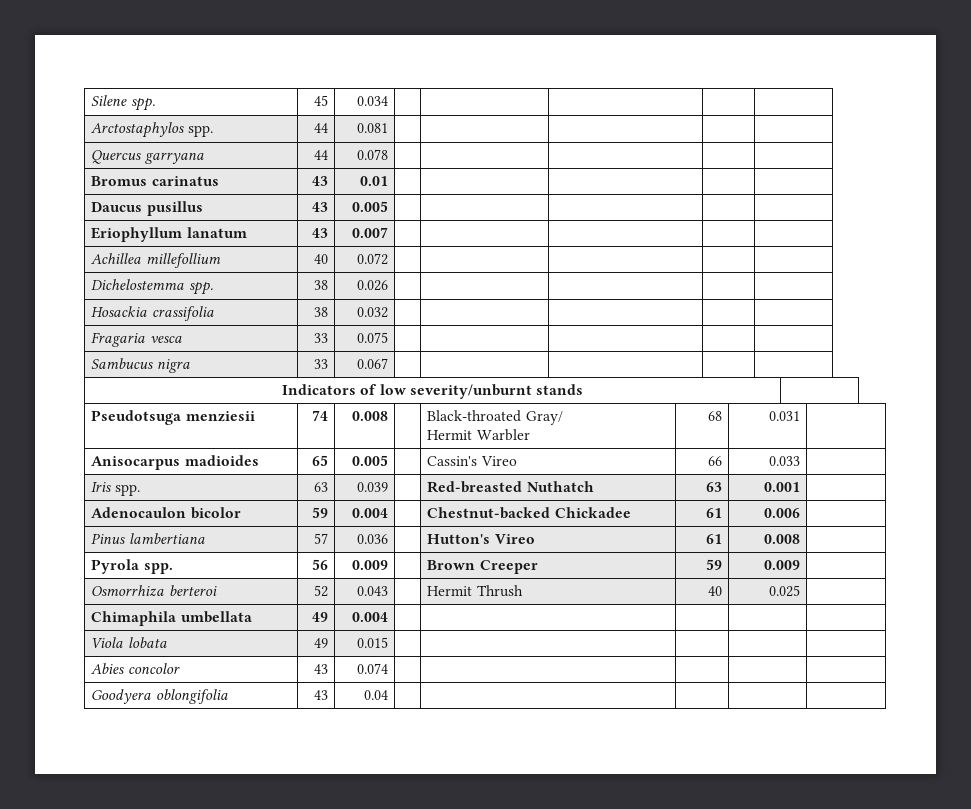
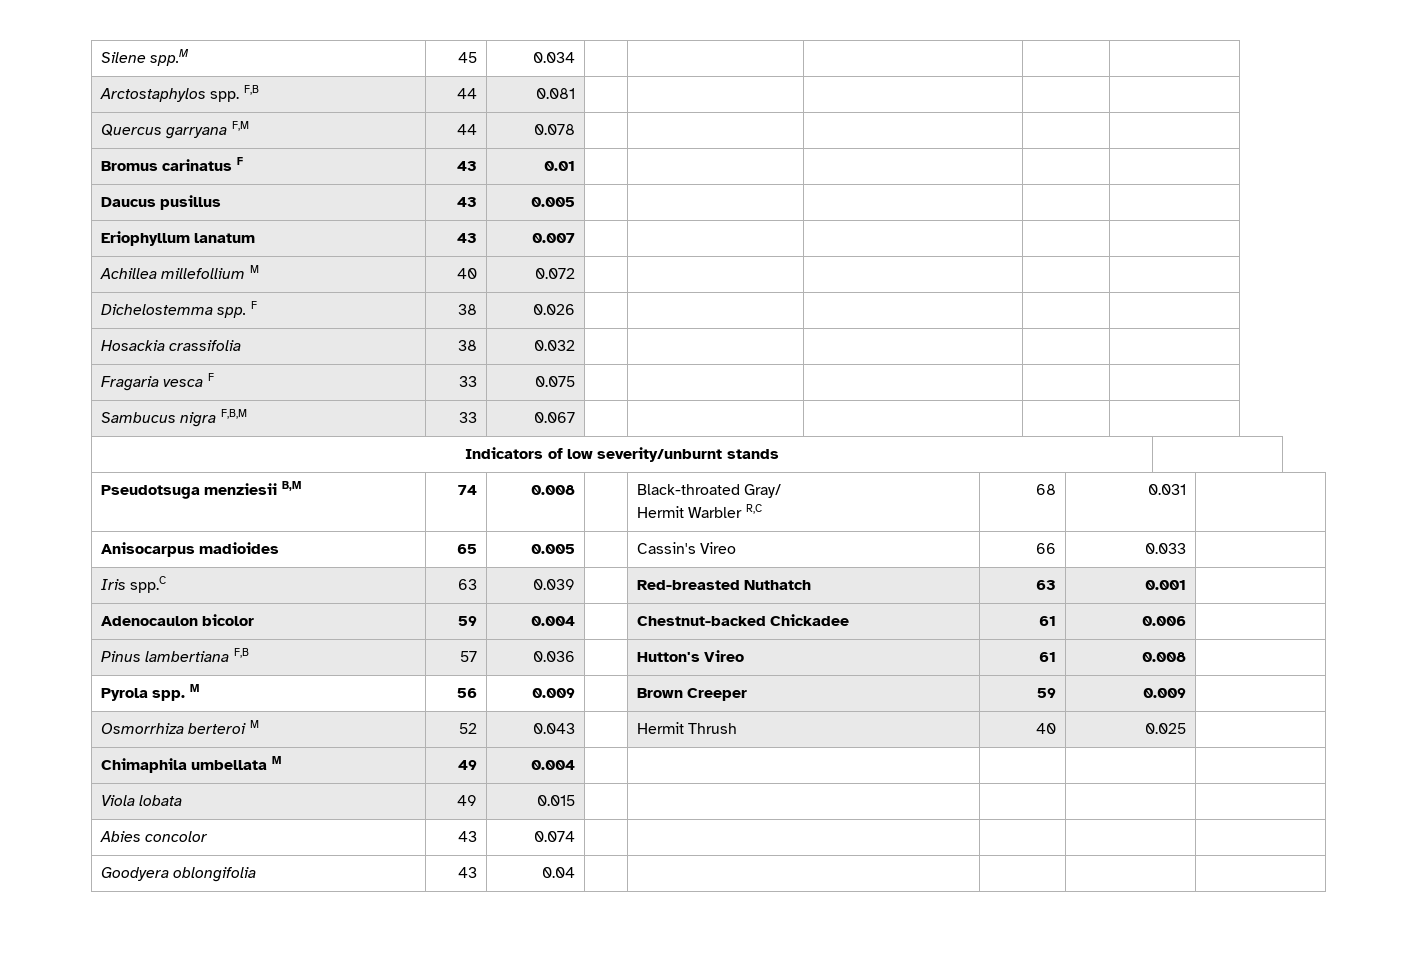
- Silene spp. | 45 | 0.034 | | | | |
+ Silene spp.M | 45 | 0.034 | | | | |
- Arctostaphylos spp. | 44 | 0.081 | | | | |
+ Arctostaphylos spp. F,B | 44 | 0.081 | | | | |
- Quercus garryana | 44 | 0.078 | | | | |
+ Quercus garryana F,M | 44 | 0.078 | | | | |
- Bromus carinatus | 43 | 0.01 | | | | |
+ Bromus carinatus F | 43 | 0.01 | | | | |
- Achillea millefollium | 40 | 0.072 | | | | |
+ Achillea millefollium M | 40 | 0.072 | | | | |
- Dichelostemma spp. | 38 | 0.026 | | | | |
+ Dichelostemma spp. F | 38 | 0.026 | | | | |
- Fragaria vesca | 33 | 0.075 | | | | |
+ Fragaria vesca F | 33 | 0.075 | | | | |
- Sambucus nigra | 33 | 0.067 | | | | |
+ Sambucus nigra F,B,M | 33 | 0.067 | | | | |
- Pseudotsuga menziesii | 74 | 0.008 | | Black-throated Gray/
- Hermit Warbler | 68 | 0.031 |
+ Pseudotsuga menziesii B,M | 74 | 0.008 | | Black-throated Gray/
+ Hermit Warbler R,C | 68 | 0.031 |
- Iris spp. | 63 | 0.039 | | Red-breasted Nuthatch | 63 | 0.001 |
+ Iris spp.C | 63 | 0.039 | | Red-breasted Nuthatch | 63 | 0.001 |
- Pinus lambertiana | 57 | 0.036 | | Hutton's Vireo | 61 | 0.008 |
+ Pinus lambertiana F,B | 57 | 0.036 | | Hutton's Vireo | 61 | 0.008 |
- Pyrola spp. | 56 | 0.009 | | Brown Creeper | 59 | 0.009 |
+ Pyrola spp. M | 56 | 0.009 | | Brown Creeper | 59 | 0.009 |
- Osmorrhiza berteroi | 52 | 0.043 | | Hermit Thrush | 40 | 0.025 |
+ Osmorrhiza berteroi M | 52 | 0.043 | | Hermit Thrush | 40 | 0.025 |
- Chimaphila umbellata | 49 | 0.004 | | | | |
+ Chimaphila umbellata M | 49 | 0.004 | | | | |

